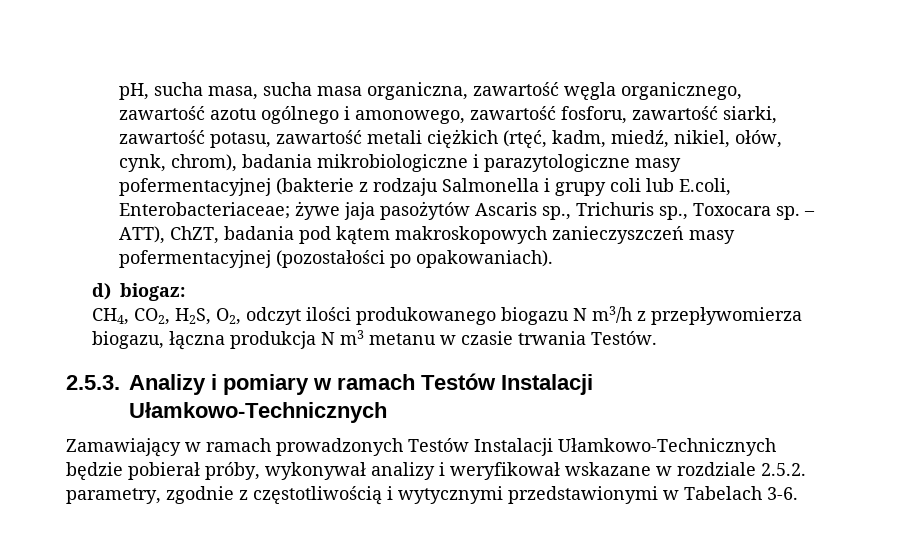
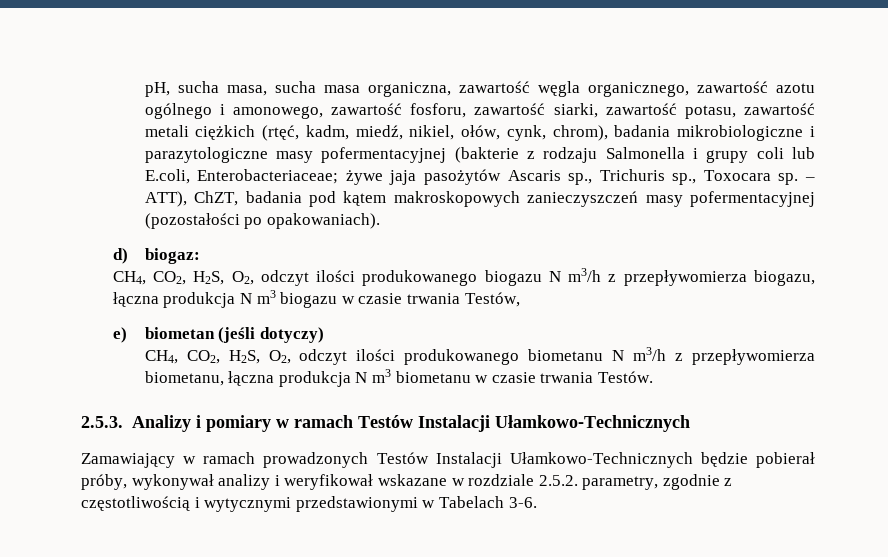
- CH4, CO2, H2S, O2, odczyt ilości produkowanego biogazu N m3/h z przepływomierza biogazu, łączna produkcja N m3 metanu w czasie trwania Testów.
+ CH4, CO2, H2S, O2, odczyt ilości produkowanego biogazu N m3/h z przepływomierza biogazu, łączna produkcja N m3 biogazu w czasie trwania Testów,
+ e) biometan (jeśli dotyczy)
+ CH4, CO2, H2S, O2, odczyt ilości produkowanego biometanu N m3/h z przepływomierza biometanu, łączna produkcja N m3 biometanu w czasie trwania Testów.

